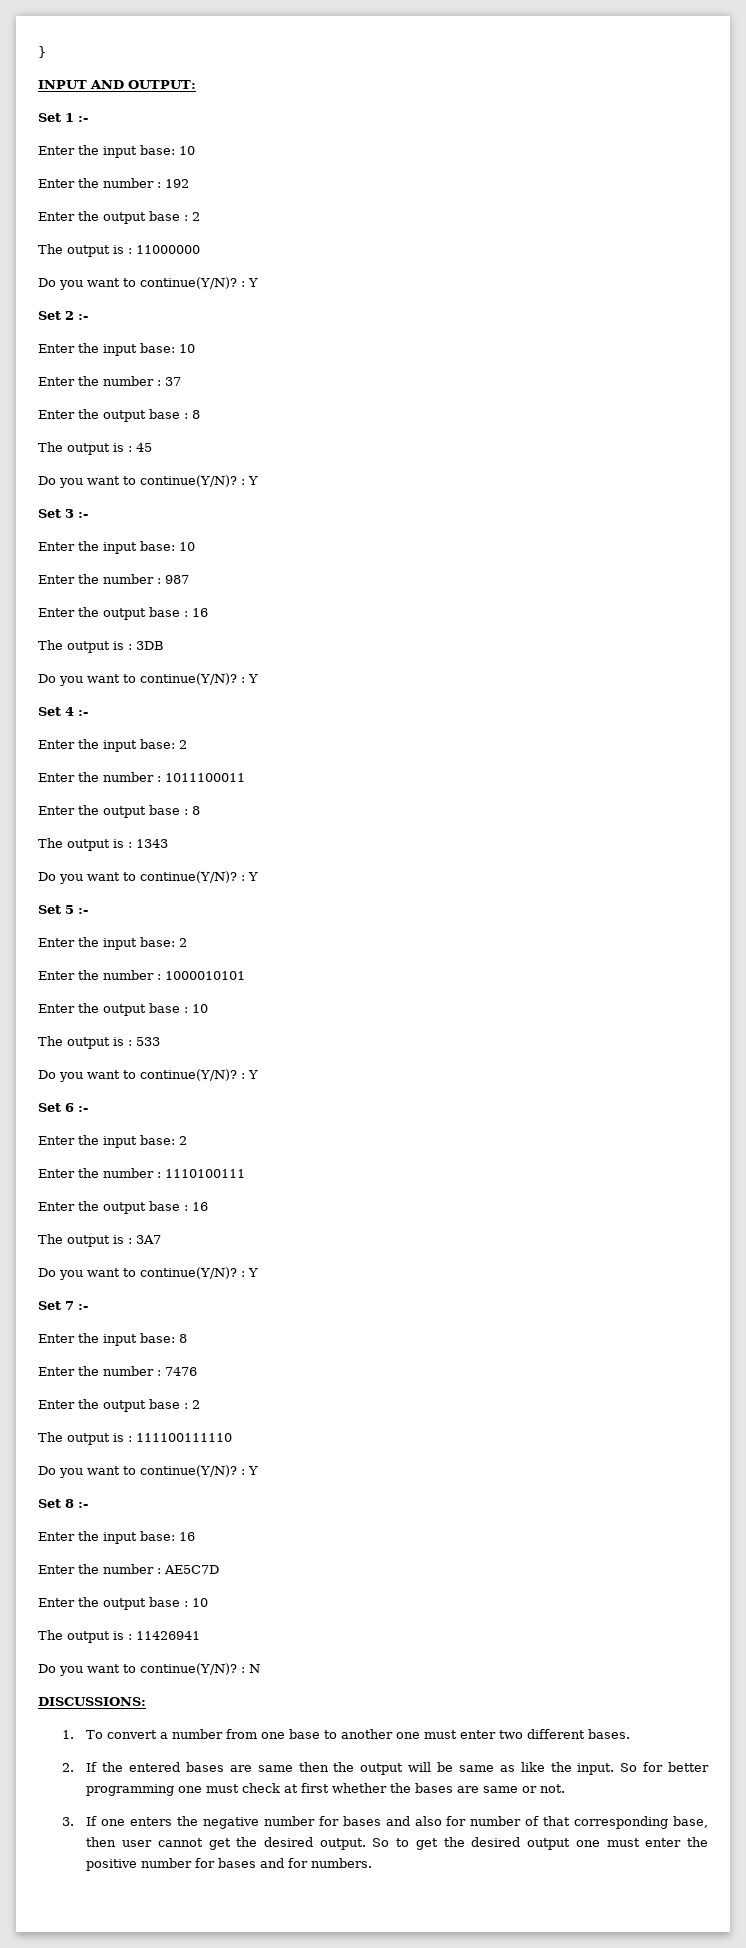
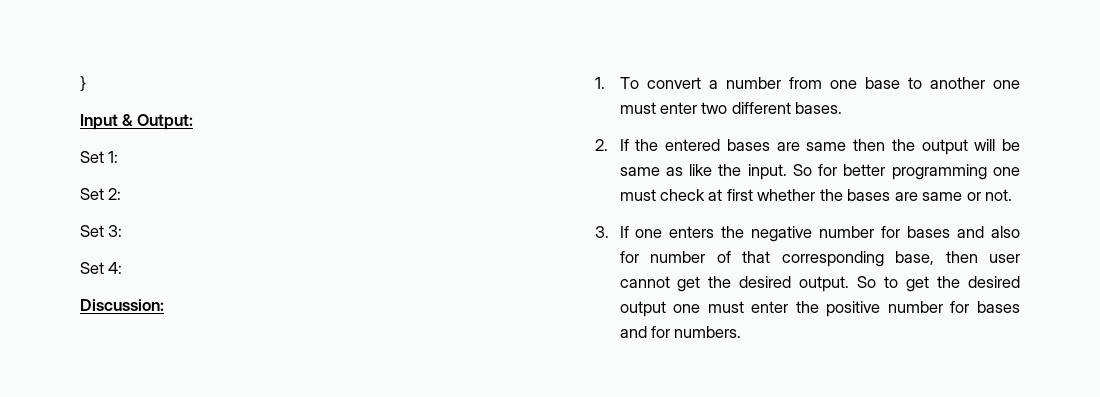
- INPUT AND OUTPUT:
- Set 1 :-
- Enter the input base: 10
- Enter the number : 192
- Enter the output base : 2
- The output is : 11000000
- Do you want to continue(Y/N)? : Y
- Set 2 :-
- Enter the input base: 10
- Enter the number : 37
- Enter the output base : 8
- The output is : 45
- Do you want to continue(Y/N)? : Y
- Set 3 :-
- Enter the input base: 10
- Enter the number : 987
- Enter the output base : 16
- The output is : 3DB
- Do you want to continue(Y/N)? : Y
- Set 4 :-
- Enter the input base: 2
- Enter the number : 1011100011
- Enter the output base : 8
- The output is : 1343
- Do you want to continue(Y/N)? : Y
- Set 5 :-
- Enter the input base: 2
- Enter the number : 1000010101
- Enter the output base : 10
- The output is : 533
- Do you want to continue(Y/N)? : Y
- Set 6 :-
- Enter the input base: 2
- Enter the number : 1110100111
- Enter the output base : 16
- The output is : 3A7
- Do you want to continue(Y/N)? : Y
- Set 7 :-
- Enter the input base: 8
- Enter the number : 7476
- Enter the output base : 2
- The output is : 111100111110
- Do you want to continue(Y/N)? : Y
- Set 8 :-
- Enter the input base: 16
- Enter the number : AE5C7D
- Enter the output base : 10
- The output is : 11426941
- Do you want to continue(Y/N)? : N
- DISCUSSIONS:
+ Input & Output:
+ Set 1:
+ Set 2:
+ Set 3:
+ Set 4:
+ Discussion:

